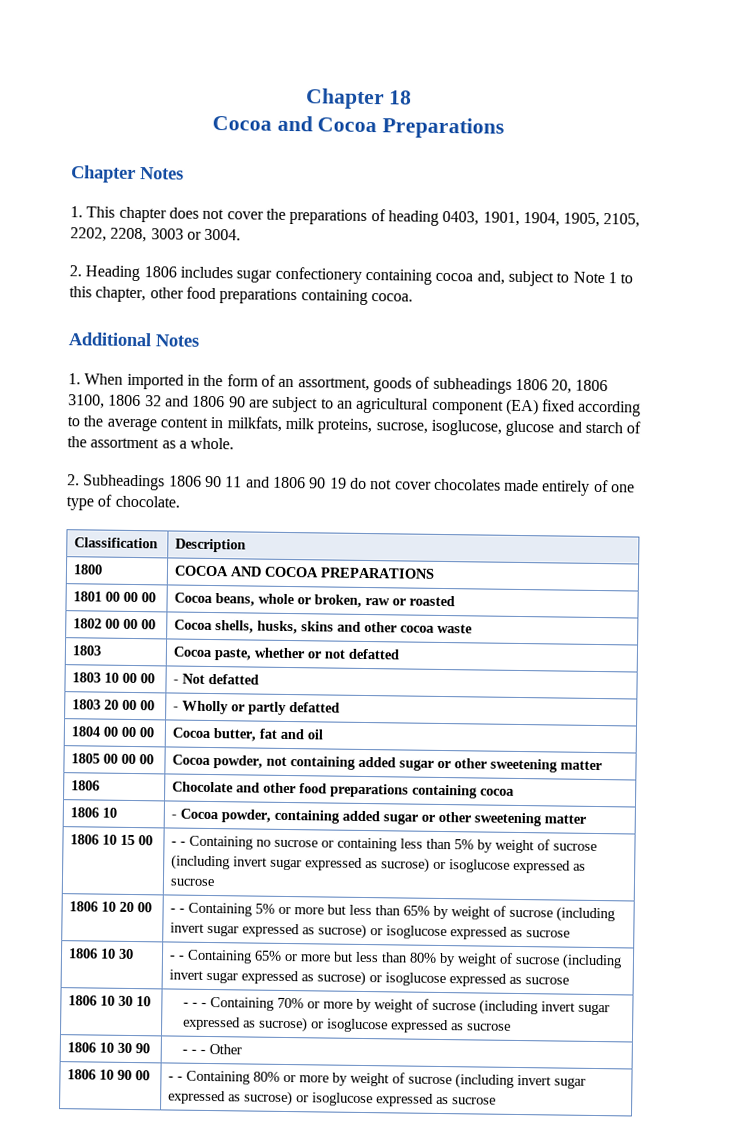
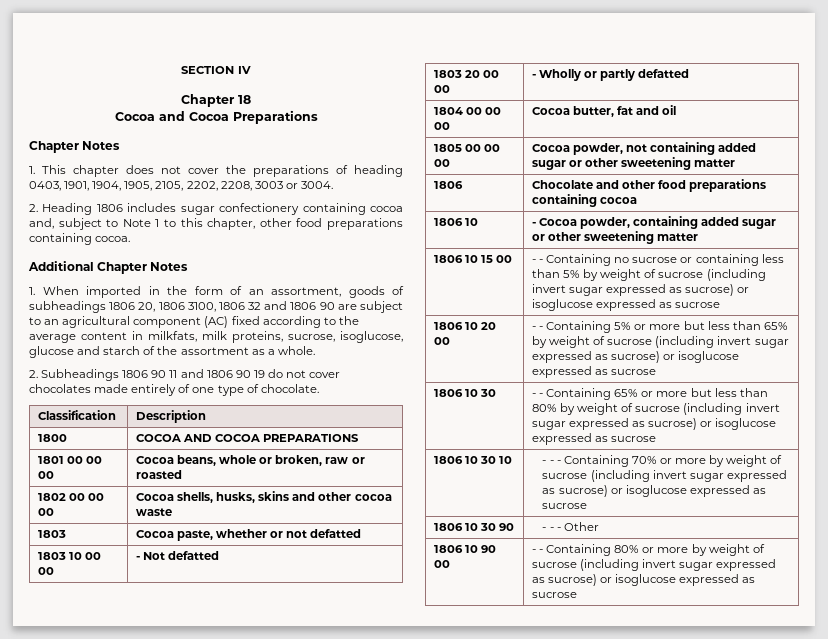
+ SECTION IV
- Additional Notes
+ Additional Chapter Notes
- 1. When imported in the form of an assortment, goods of subheadings 1806 20, 1806 3100, 1806 32 and 1806 90 are subject to an agricultural component (EA) fixed according to the average content in milkfats, milk proteins, sucrose, isoglucose, glucose and starch of the assortment as a whole.
+ 1. When imported in the form of an assortment, goods of subheadings 1806 20, 1806 3100, 1806 32 and 1806 90 are subject to an agricultural component (AC) fixed according to the average content in milkfats, milk proteins, sucrose, isoglucose, glucose and starch of the assortment as a whole.

